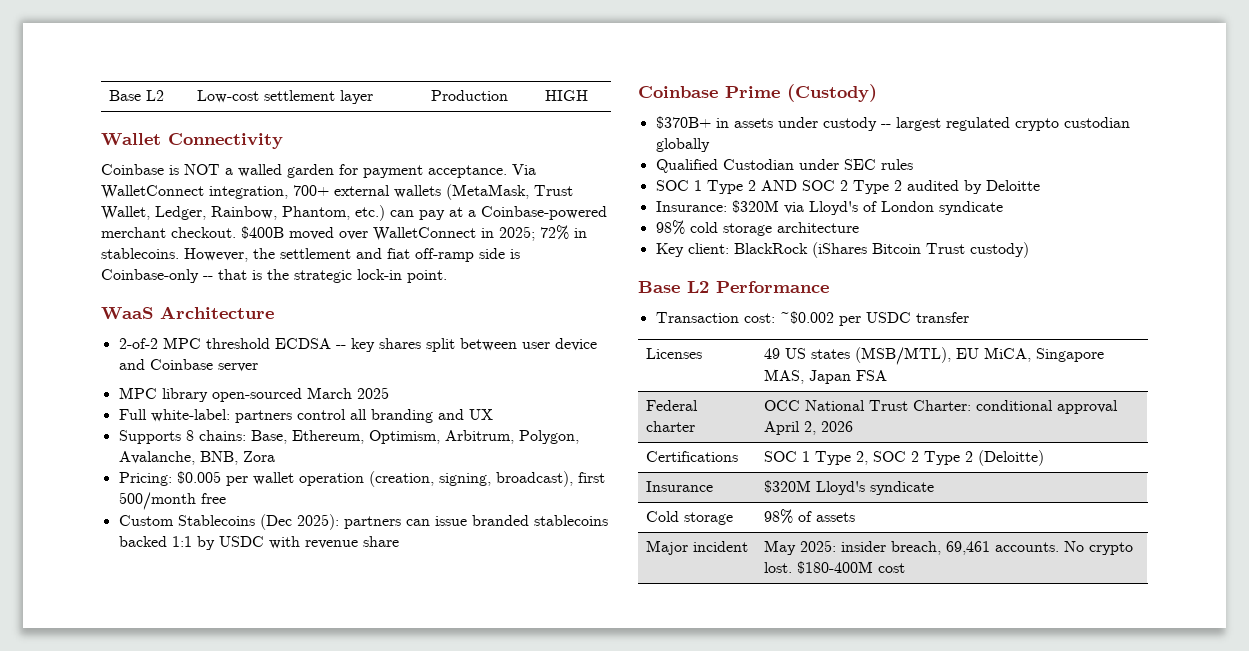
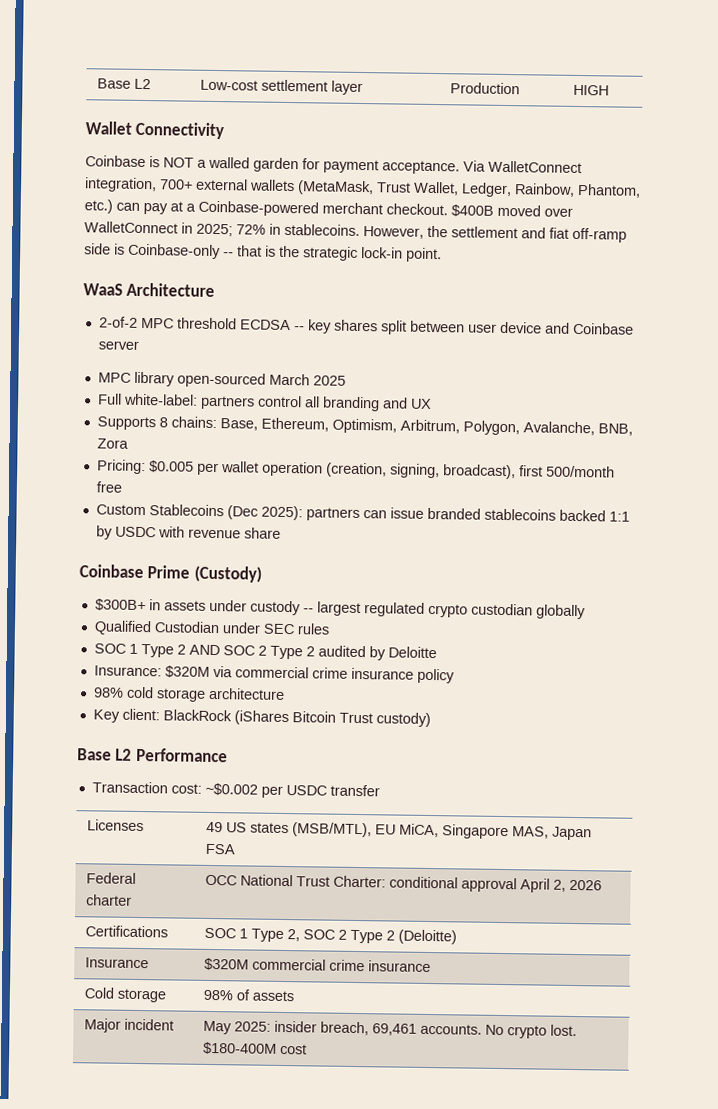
- $370B+ in assets under custody -- largest regulated crypto custodian globally
+ $300B+ in assets under custody -- largest regulated crypto custodian globally
- Insurance: $320M via Lloyd's of London syndicate
+ Insurance: $320M via commercial crime insurance policy
- Insurance | $320M Lloyd's syndicate
+ Insurance | $320M commercial crime insurance

